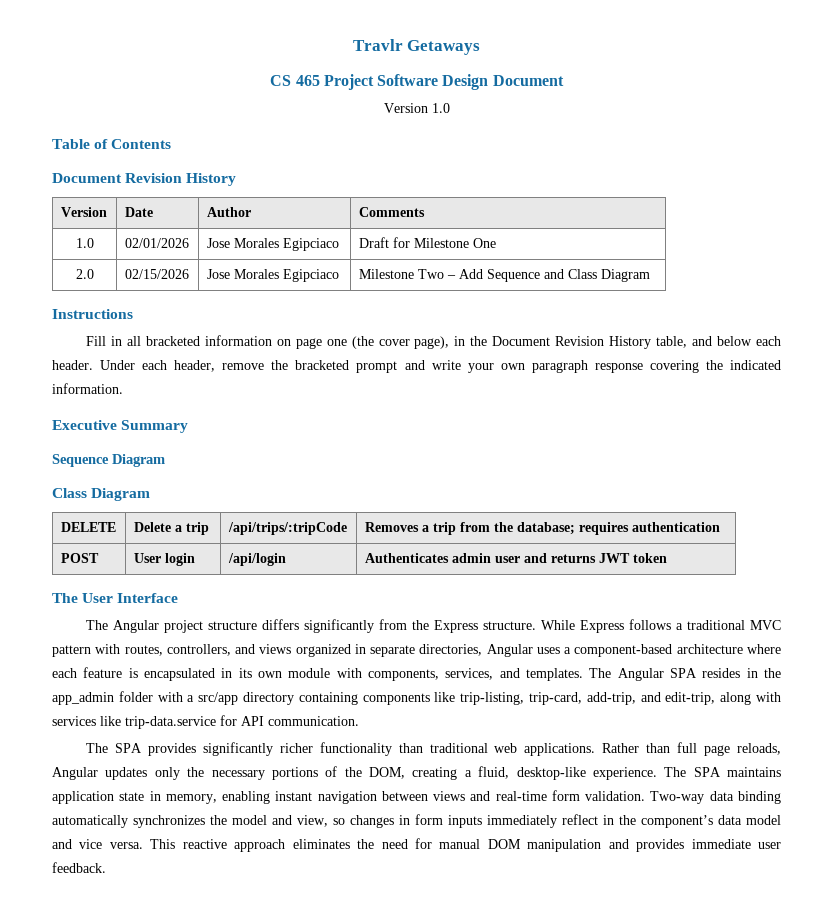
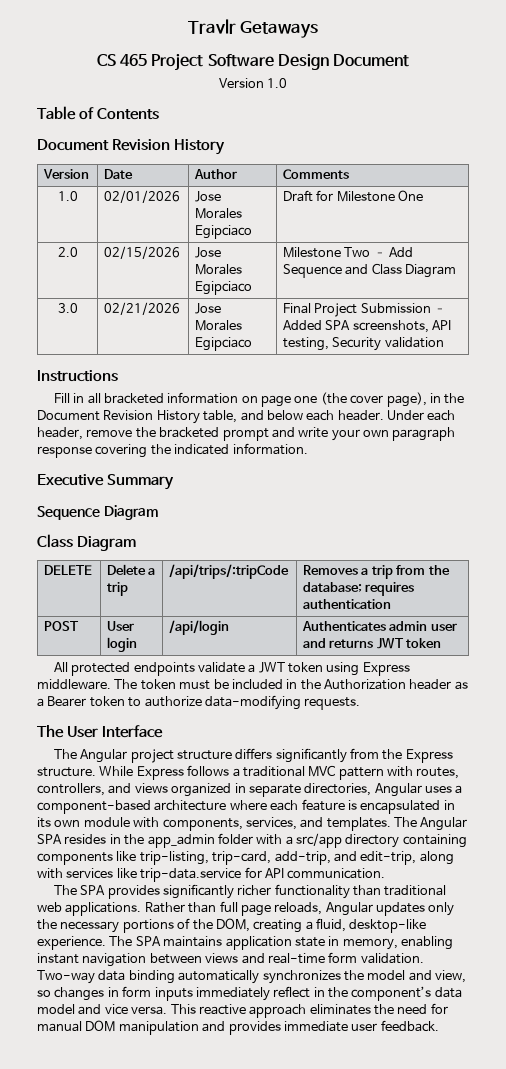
+ 3.0 | 02/21/2026 | Jose Morales Egipciaco | Final Project Submission – Added SPA screenshots, API testing, Security validation
+ All protected endpoints validate a JWT token using Express middleware. The token must be included in the Authorization header as a Bearer token to authorize data-modifying requests.

